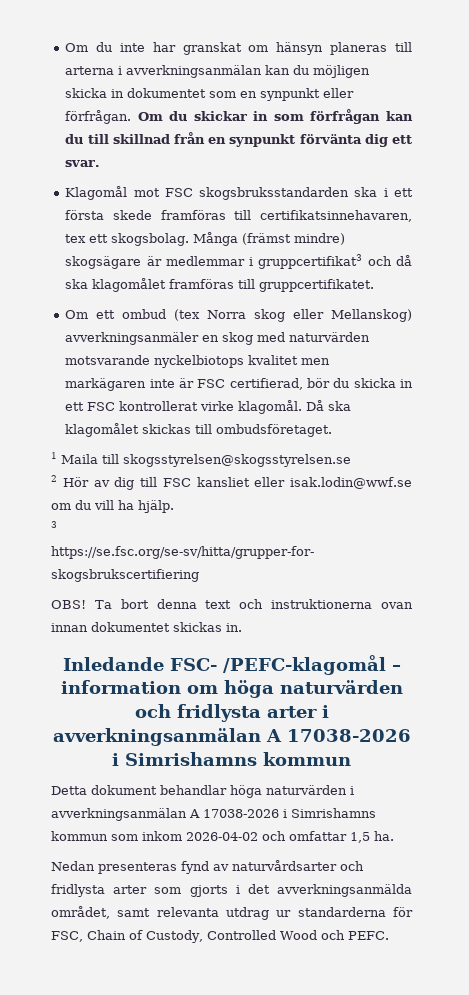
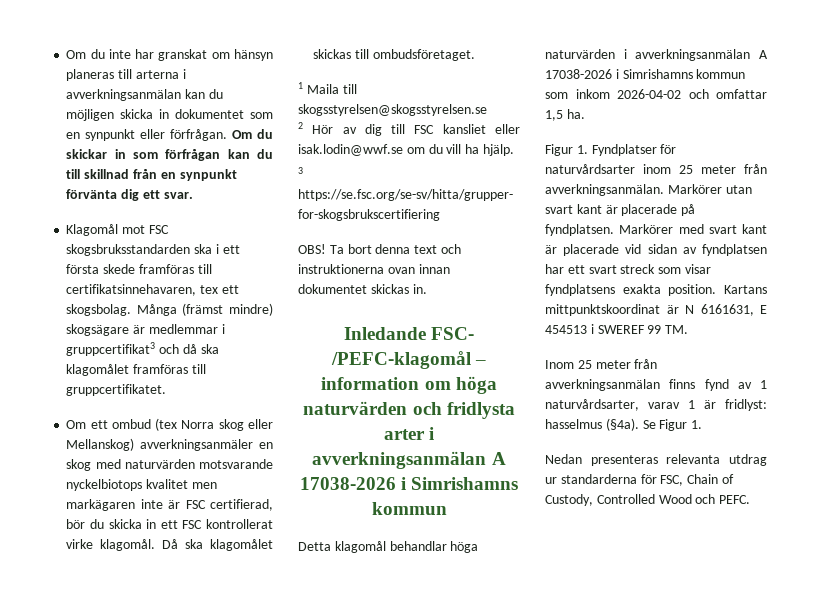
- Detta dokument behandlar höga naturvärden i avverkningsanmälan A 17038-2026 i Simrishamns kommun som inkom 2026-04-02 och omfattar 1,5 ha.
+ Detta klagomål behandlar höga naturvärden i avverkningsanmälan A 17038-2026 i Simrishamns kommun som inkom 2026-04-02 och omfattar 1,5 ha.
- Nedan presenteras fynd av naturvårdsarter och fridlysta arter som gjorts i det avverkningsanmälda området, samt relevanta utdrag ur standarderna för FSC, Chain of Custody, Controlled Wood och PEFC.
+ Figur 1. Fyndplatser för naturvårdsarter inom 25 meter från avverkningsanmälan. Markörer utan svart kant är placerade på fyndplatsen. Markörer med svart kant är placerade vid sidan av fyndplatsen har ett svart streck som visar fyndplatsens exakta position. Kartans mittpunktskoordinat är N 6161631, E 454513 i SWEREF 99 TM.
+ Inom 25 meter från avverkningsanmälan finns fynd av 1 naturvårdsarter, varav 1 är fridlyst: hasselmus (§4a). Se Figur 1.
+ Nedan presenteras relevanta utdrag ur standarderna för FSC, Chain of Custody, Controlled Wood och PEFC.

